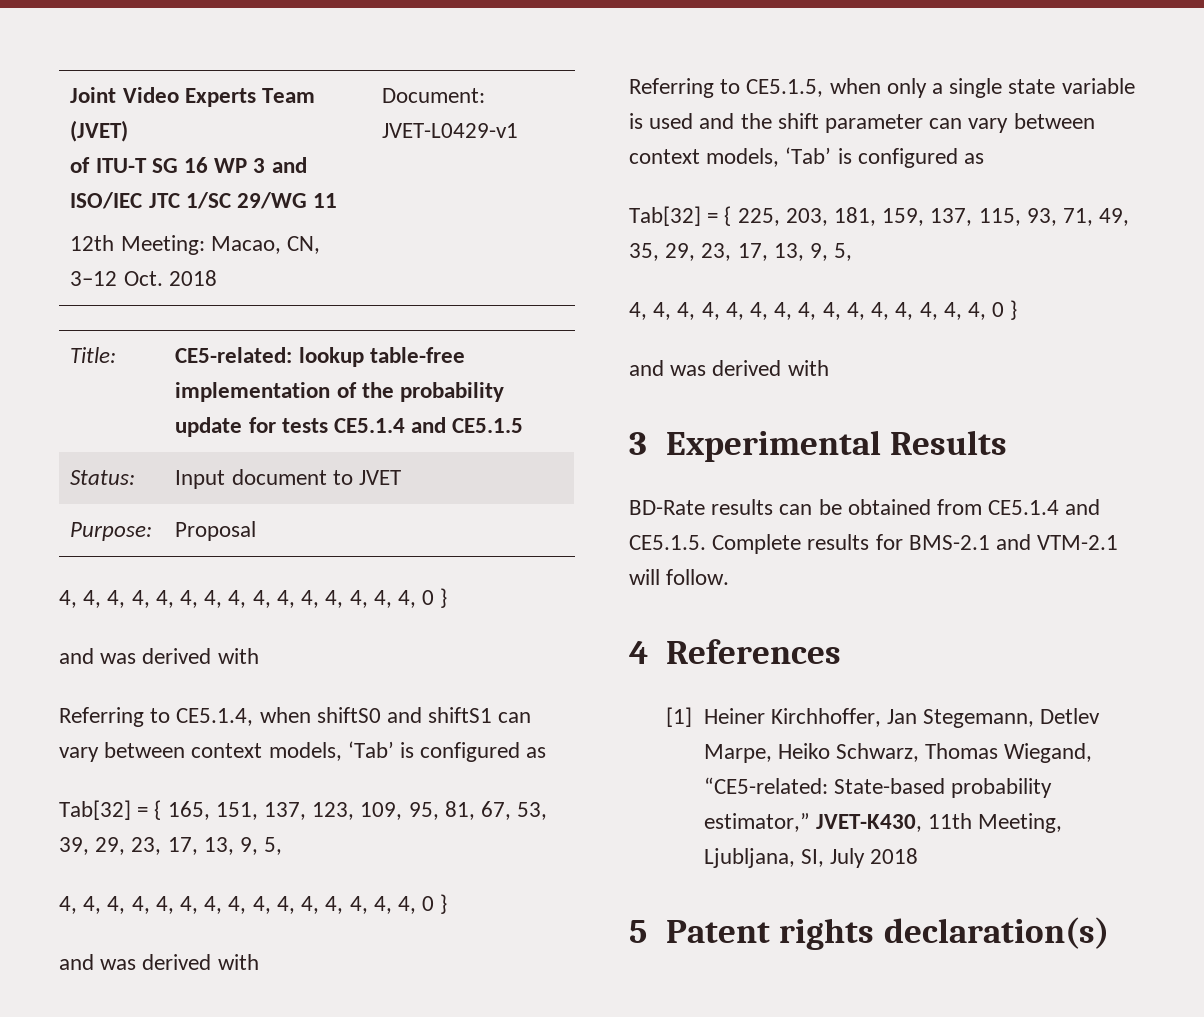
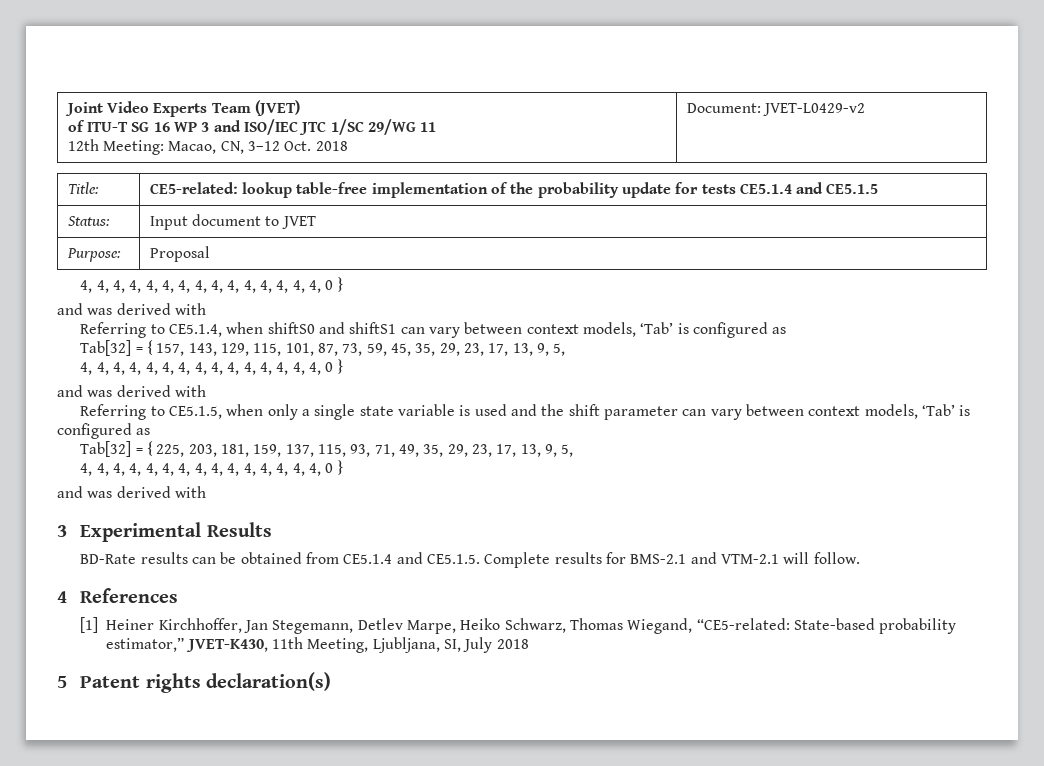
  Joint Video Experts Team (JVET)
  of ITU-T SG 16 WP 3 and ISO/IEC JTC 1/SC 29/WG 11
- 12th Meeting: Macao, CN, 3–12 Oct. 2018 | Document: JVET-L0429-v1
+ 12th Meeting: Macao, CN, 3–12 Oct. 2018 | Document: JVET-L0429-v2
- Tab[32] = { 165, 151, 137, 123, 109, 95, 81, 67, 53, 39, 29, 23, 17, 13, 9, 5,
+ Tab[32] = { 157, 143, 129, 115, 101, 87, 73, 59, 45, 35, 29, 23, 17, 13, 9, 5,

